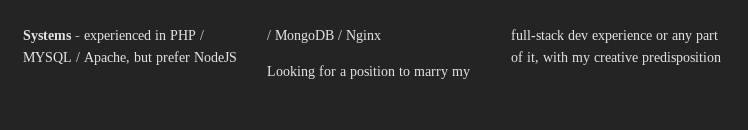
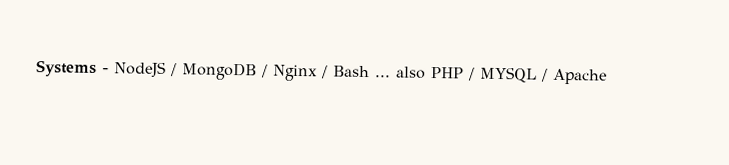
- Systems - experienced in PHP / MYSQL / Apache, but prefer NodeJS / MongoDB / Nginx
- Looking for a position to marry my full-stack dev experience or any part of it, with my creative predisposition
+ Systems - NodeJS / MongoDB / Nginx / Bash ... also PHP / MYSQL / Apache

